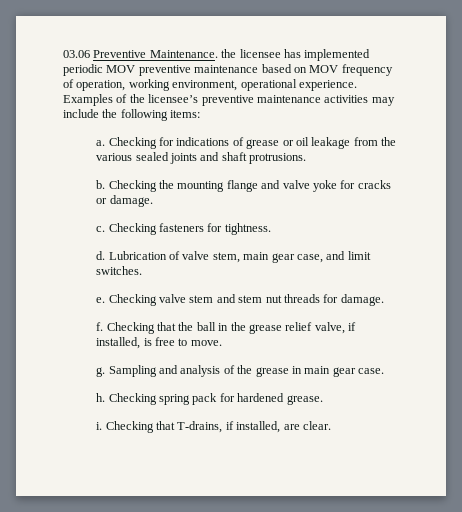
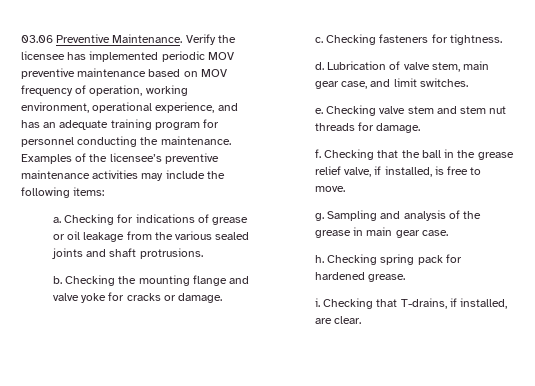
- 03.06 Preventive Maintenance. the licensee has implemented periodic MOV preventive maintenance based on MOV frequency of operation, working environment, operational experience.
+ 03.06 Preventive Maintenance. Verify the licensee has implemented periodic MOV preventive maintenance based on MOV frequency of operation, working environment, operational experience, and has an adequate training program for personnel conducting the maintenance.

